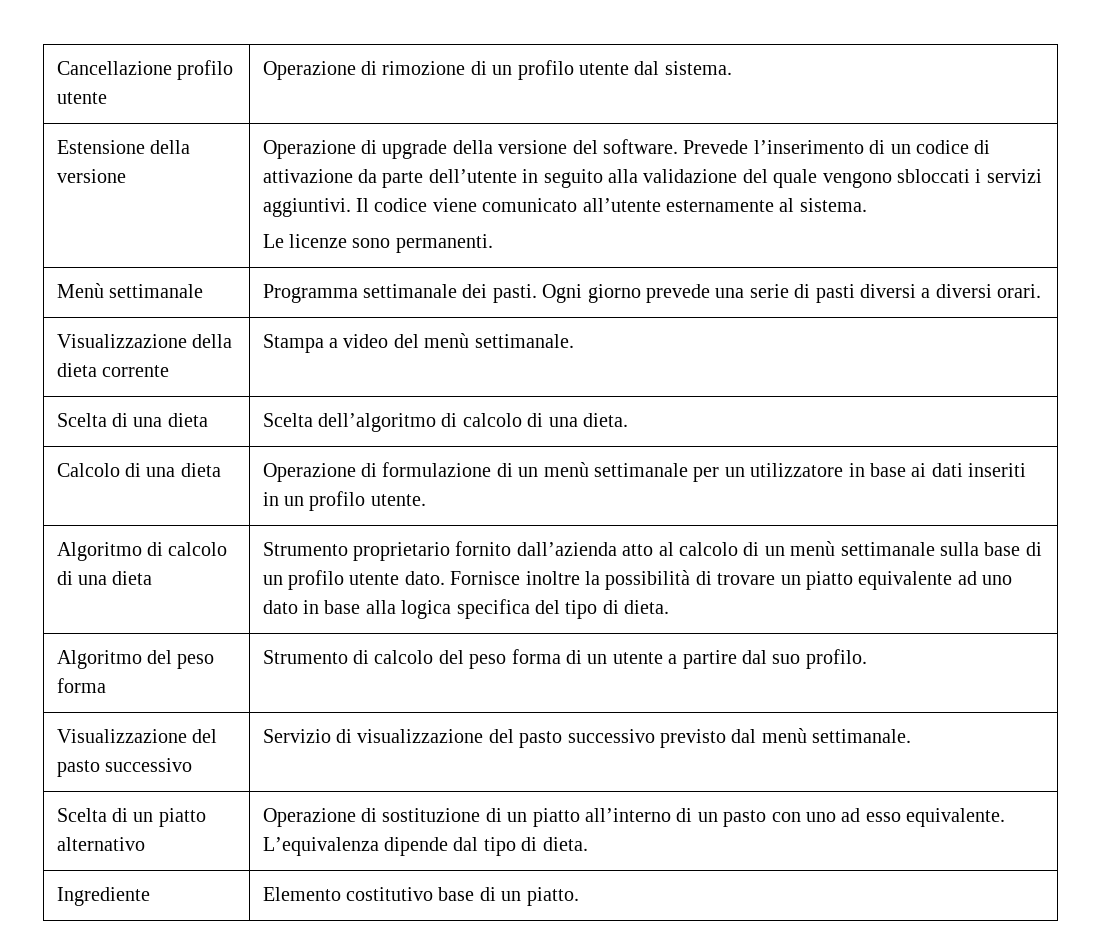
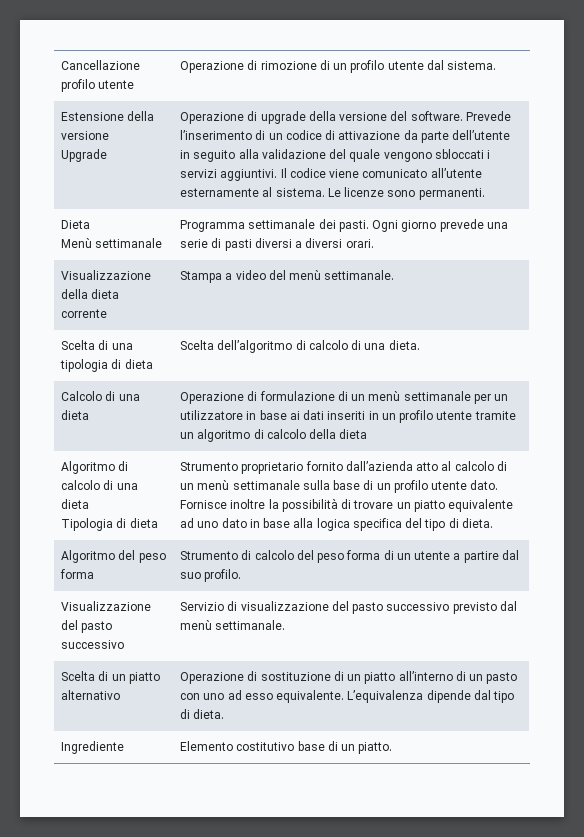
+ Upgrade
- Il codice viene comunicato all’utente esternamente al sistema.
- Le licenze sono permanenti.
+ Il codice viene comunicato all’utente esternamente al sistema. Le licenze sono permanenti.
+ Dieta
- Scelta di una dieta | Scelta dell’algoritmo di calcolo di una dieta.
+ Scelta di una tipologia di dieta | Scelta dell’algoritmo di calcolo di una dieta.
- Calcolo di una dieta | Operazione di formulazione di un menù settimanale per un utilizzatore in base ai dati inseriti in un profilo utente.
+ Calcolo di una dieta | Operazione di formulazione di un menù settimanale per un utilizzatore in base ai dati inseriti in un profilo utente tramite un algoritmo di calcolo della dieta
+ Tipologia di dieta

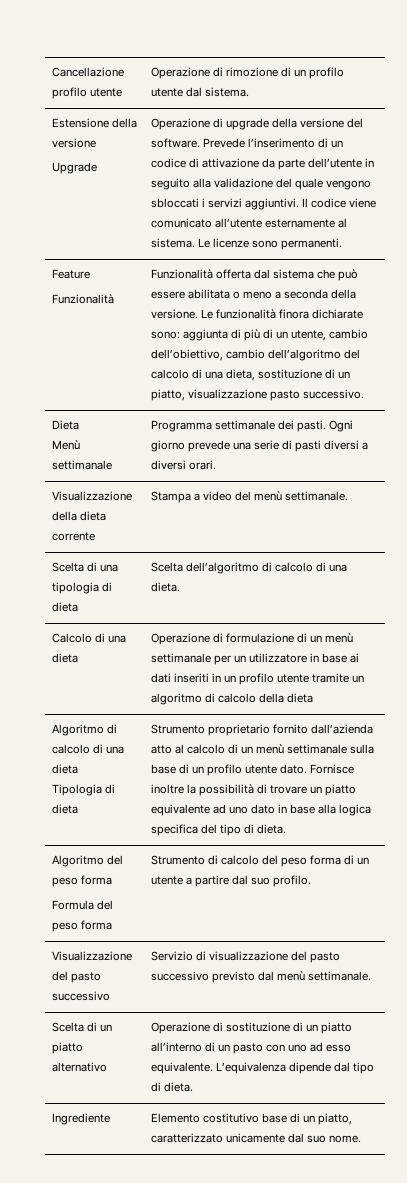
+ Feature
+ Funzionalità | Funzionalità offerta dal sistema che può essere abilitata o meno a seconda della versione. Le funzionalità finora dichiarate sono: aggiunta di più di un utente, cambio dell’obiettivo, cambio dell’algoritmo del calcolo di una dieta, sostituzione di un piatto, visualizzazione pasto successivo.
- Algoritmo del peso forma | Strumento di calcolo del peso forma di un utente a partire dal suo profilo.
+ Algoritmo del peso forma
+ Formula del peso forma | Strumento di calcolo del peso forma di un utente a partire dal suo profilo.
- Ingrediente | Elemento costitutivo base di un piatto.
+ Ingrediente | Elemento costitutivo base di un piatto, caratterizzato unicamente dal suo nome.

